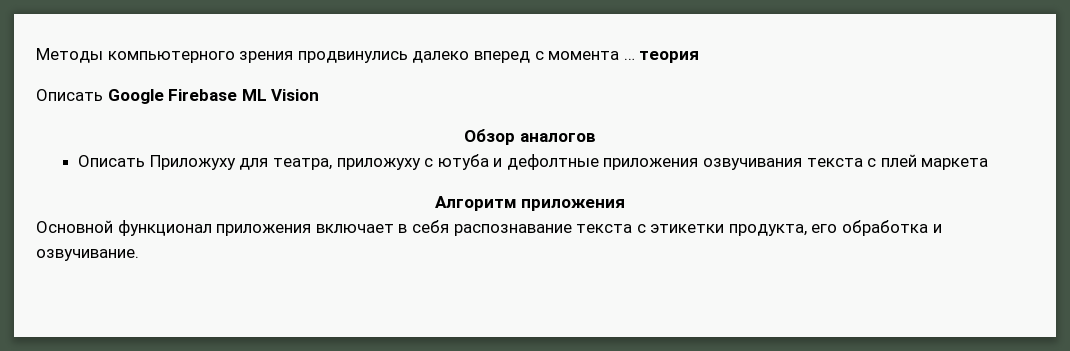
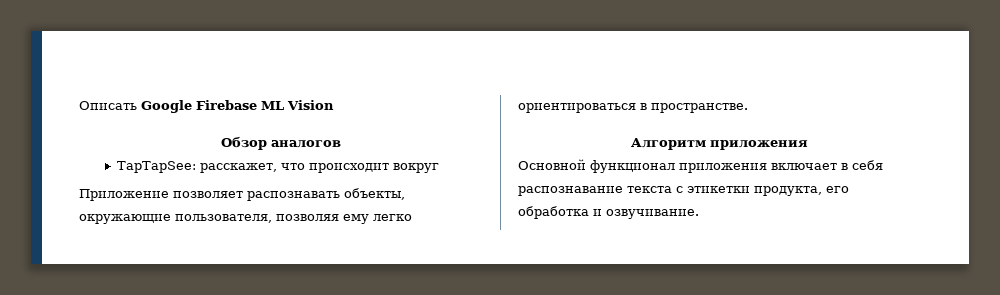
- Методы компьютерного зрения продвинулись далеко вперед с момента … теория
- Описать Приложуху для театра, приложуху с ютуба и дефолтные приложения озвучивания текста с плей маркета
+ TapTapSee: расскажет, что происходит вокруг
+ Приложение позволяет распознавать объекты, окружающие пользователя, позволяя ему легко ориентироваться в пространстве.

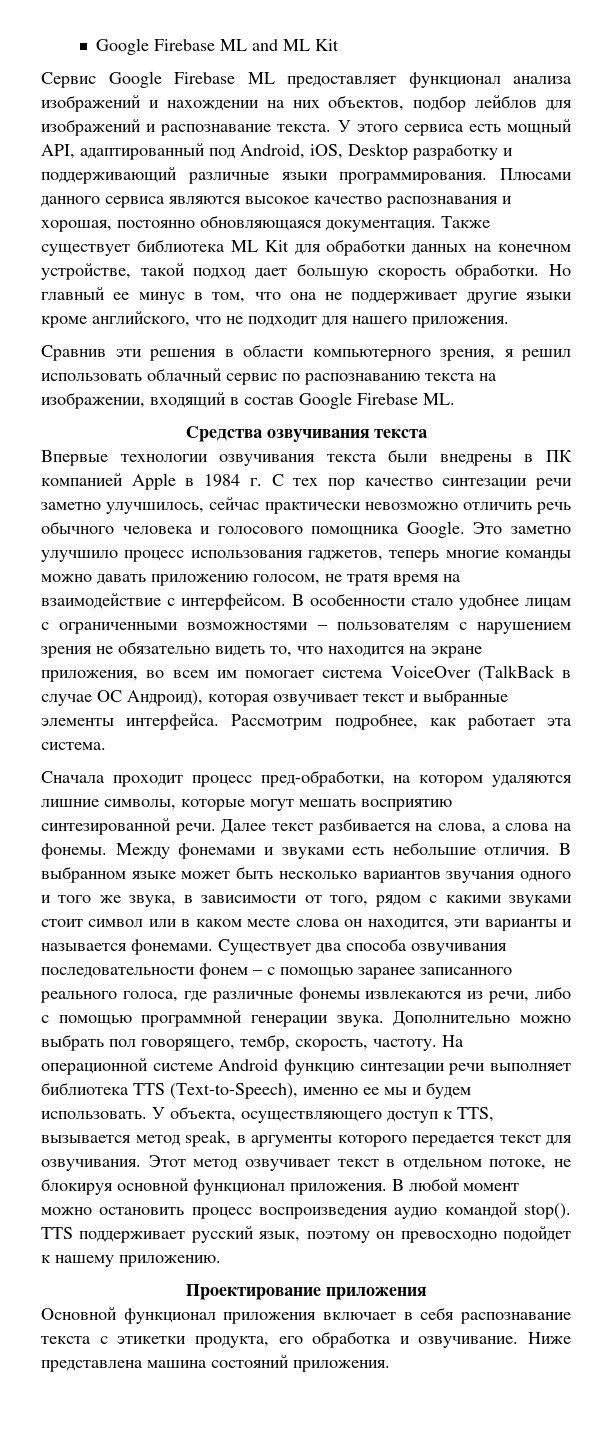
- Описать Google Firebase ML Vision
- Обзор аналогов
- TapTapSee: расскажет, что происходит вокруг
- Приложение позволяет распознавать объекты, окружающие пользователя, позволяя ему легко ориентироваться в пространстве.
- Алгоритм приложения
+ Google Firebase ML and ML Kit
+ Сервис Google Firebase ML предоставляет функционал анализа изображений и нахождении на них объектов, подбор лейблов для изображений и распознавание текста. У этого сервиса есть мощный API, адаптированный под Android, iOS, Desktop разработку и поддерживающий различные языки программирования. Плюсами данного сервиса являются высокое качество распознавания и хорошая, постоянно обновляющаяся документация. Также существует библиотека ML Kit для обработки данных на конечном устройстве, такой подход дает большую скорость обработки. Но главный ее минус в том, что она не поддерживает другие языки кроме английского, что не подходит для нашего приложения.
+ Сравнив эти решения в области компьютерного зрения, я решил использовать облачный сервис по распознаванию текста на изображении, входящий в состав Google Firebase ML.
+ Средства озвучивания текста
+ Впервые технологии озвучивания текста были внедрены в ПК компанией Apple в 1984 г. С тех пор качество синтезации речи заметно улучшилось, сейчас практически невозможно отличить речь обычного человека и голосового помощника Google. Это заметно улучшило процесс использования гаджетов, теперь многие команды можно давать приложению голосом, не тратя время на взаимодействие с интерфейсом. В особенности стало удобнее лицам с ограниченными возможностями – пользователям с нарушением зрения не обязательно видеть то, что находится на экране приложения, во всем им помогает система VoiceOver (TalkBack в случае ОС Андроид), которая озвучивает текст и выбранные элементы интерфейса. Рассмотрим подробнее, как работает эта система.
+ Сначала проходит процесс пред-обработки, на котором удаляются лишние символы, которые могут мешать восприятию синтезированной речи. Далее текст разбивается на слова, а слова на фонемы. Между фонемами и звуками есть небольшие отличия. В выбранном языке может быть несколько вариантов звучания одного и того же звука, в зависимости от того, рядом с какими звуками стоит символ или в каком месте слова он находится, эти варианты и называется фонемами. Существует два способа озвучивания последовательности фонем – с помощью заранее записанного реального голоса, где различные фонемы извлекаются из речи, либо с помощью программной генерации звука. Дополнительно можно выбрать пол говорящего, тембр, скорость, частоту. На операционной системе Android функцию синтезации речи выполняет библиотека TTS (Text-to-Speech), именно ее мы и будем использовать. У объекта, осуществляющего доступ к TTS, вызывается метод speak, в аргументы которого передается текст для озвучивания. Этот метод озвучивает текст в отдельном потоке, не блокируя основной функционал приложения. В любой момент можно остановить процесс воспроизведения аудио командой stop(). TTS поддерживает русский язык, поэтому он превосходно подойдет к нашему приложению.
+ Проектирование приложения
+ Ниже представлена машина состояний приложения.

